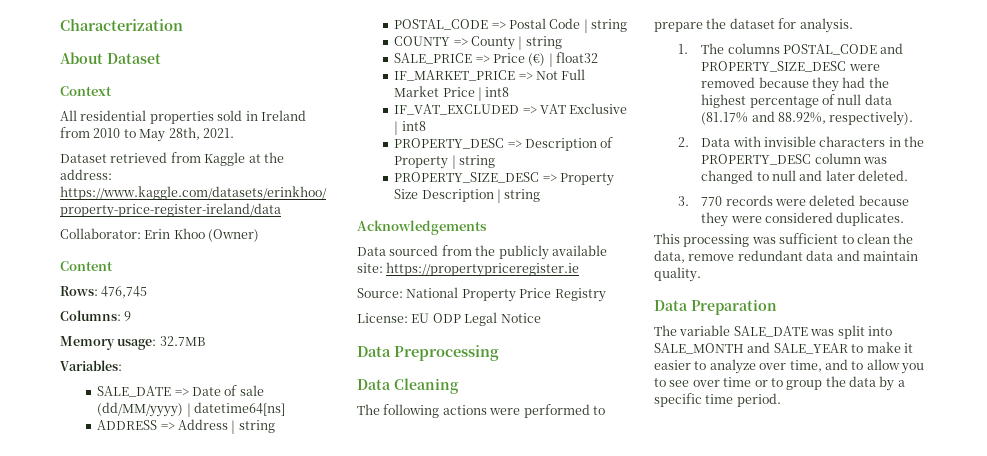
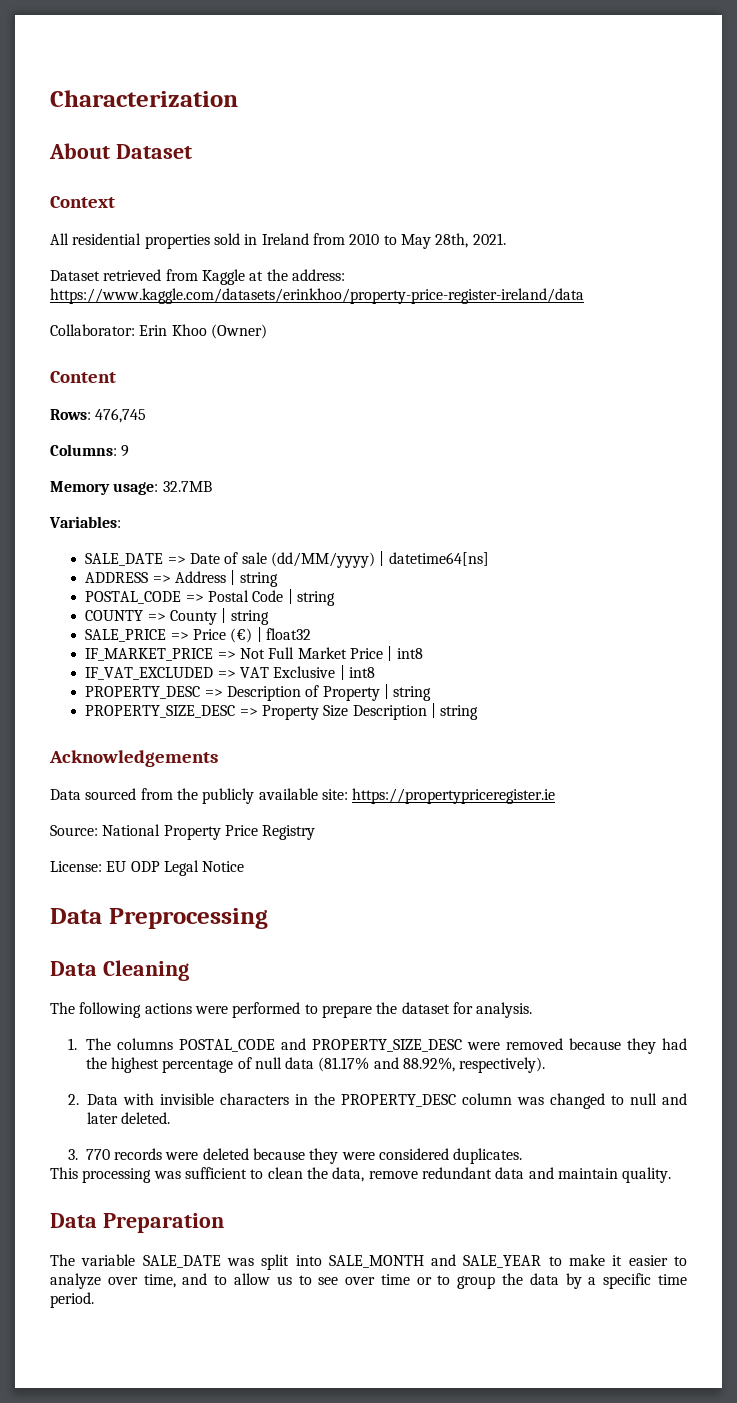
- The variable SALE_DATE was split into SALE_MONTH and SALE_YEAR to make it easier to analyze over time, and to allow you to see over time or to group the data by a specific time period.
+ The variable SALE_DATE was split into SALE_MONTH and SALE_YEAR to make it easier to analyze over time, and to allow us to see over time or to group the data by a specific time period.

